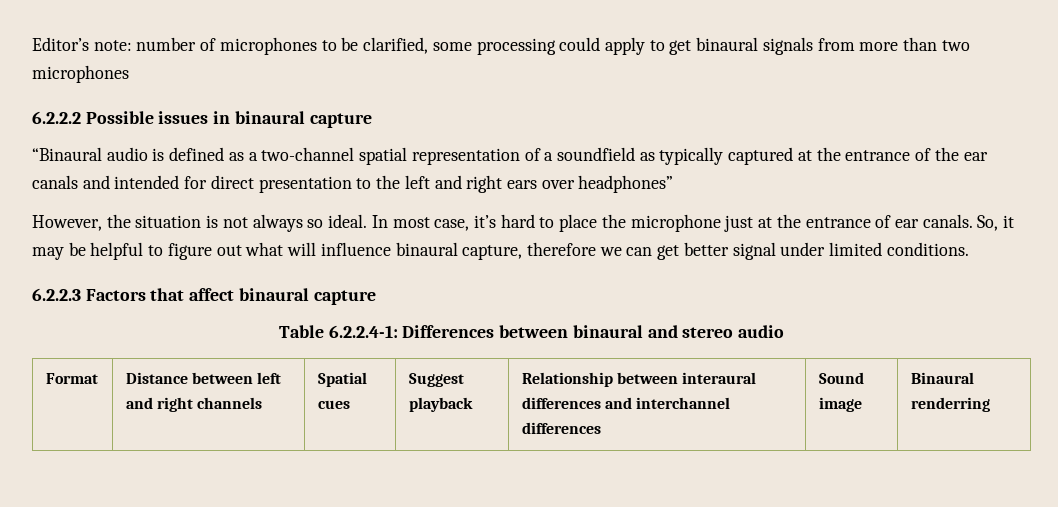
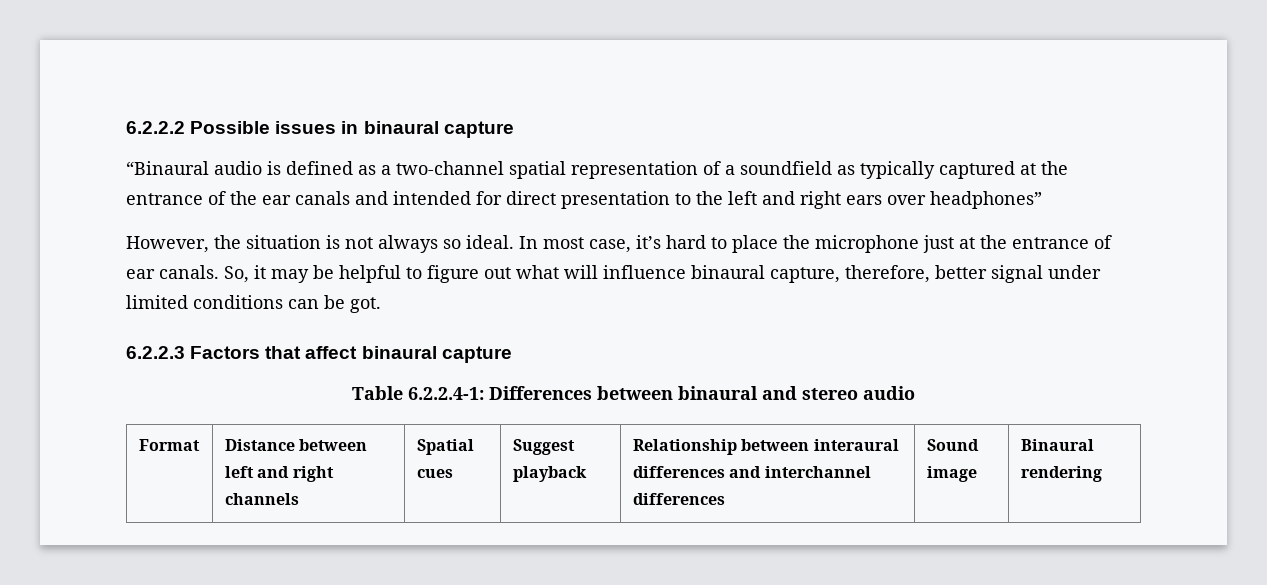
- Editor’s note: number of microphones to be clarified, some processing could apply to get binaural signals from more than two microphones
- So, it may be helpful to figure out what will influence binaural capture, therefore we can get better signal under limited conditions.
+ So, it may be helpful to figure out what will influence binaural capture, therefore, better signal under limited conditions can be got.
- Format | Distance between left and right channels | Spatial cues | Suggest playback | Relationship between interaural differences and interchannel differences | Sound image | Binaural renderring
+ Format | Distance between left and right channels | Spatial cues | Suggest playback | Relationship between interaural differences and interchannel differences | Sound image | Binaural rendering

